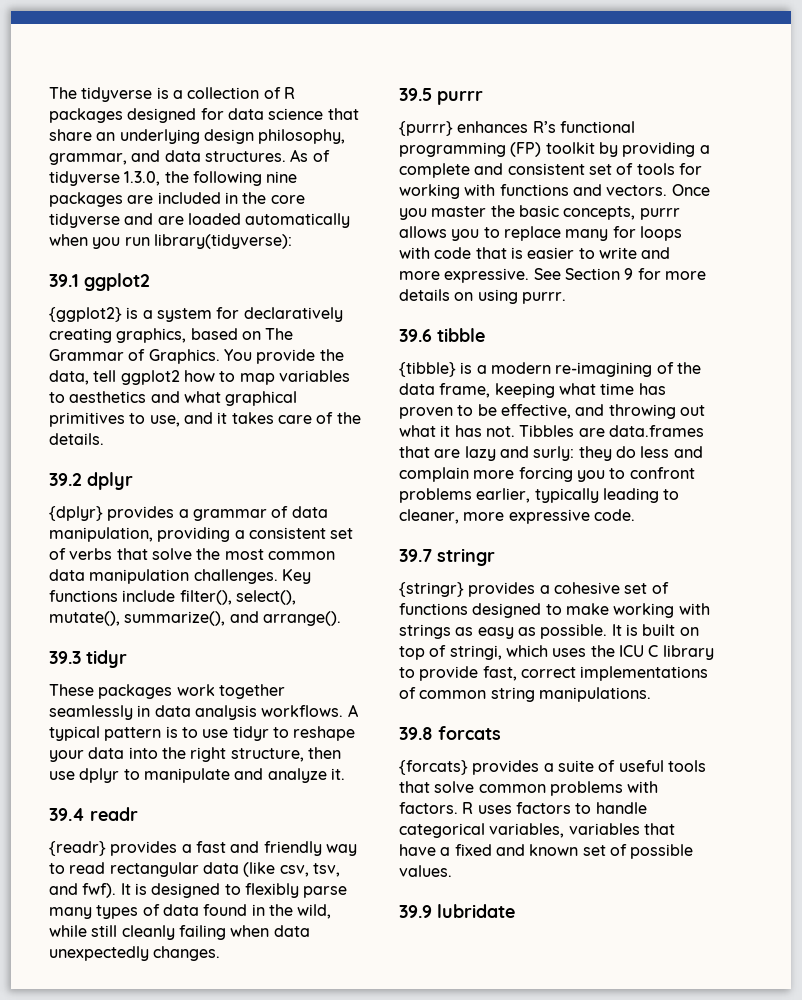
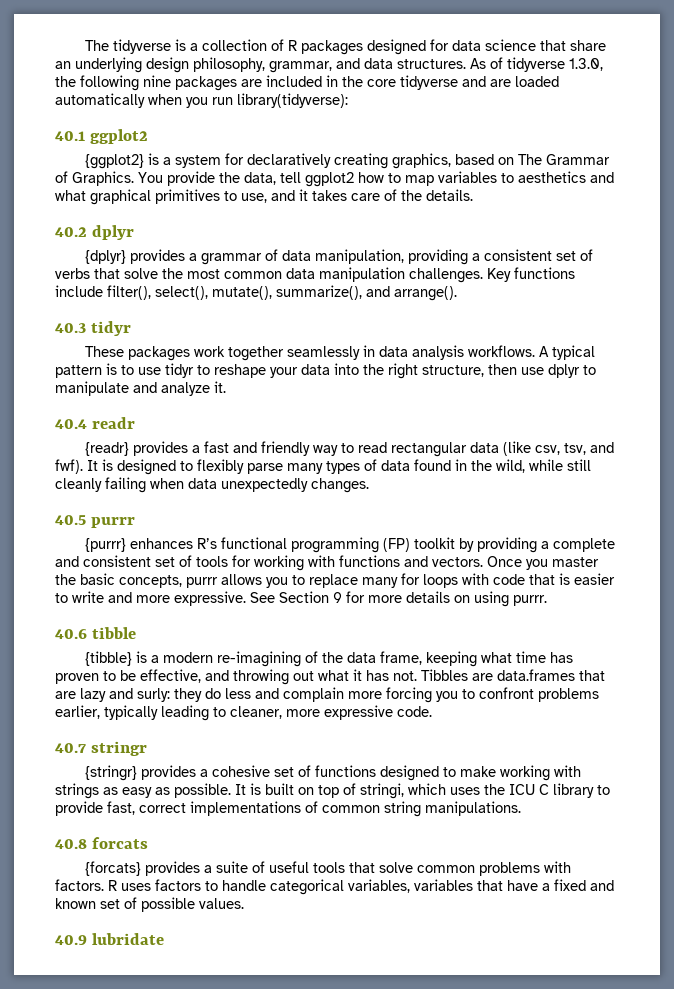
- 39.1 ggplot2
+ 40.1 ggplot2
- 39.2 dplyr
+ 40.2 dplyr
- 39.3 tidyr
+ 40.3 tidyr
- 39.4 readr
+ 40.4 readr
- 39.5 purrr
+ 40.5 purrr
- 39.6 tibble
+ 40.6 tibble
- 39.7 stringr
+ 40.7 stringr
- 39.8 forcats
+ 40.8 forcats
- 39.9 lubridate
+ 40.9 lubridate

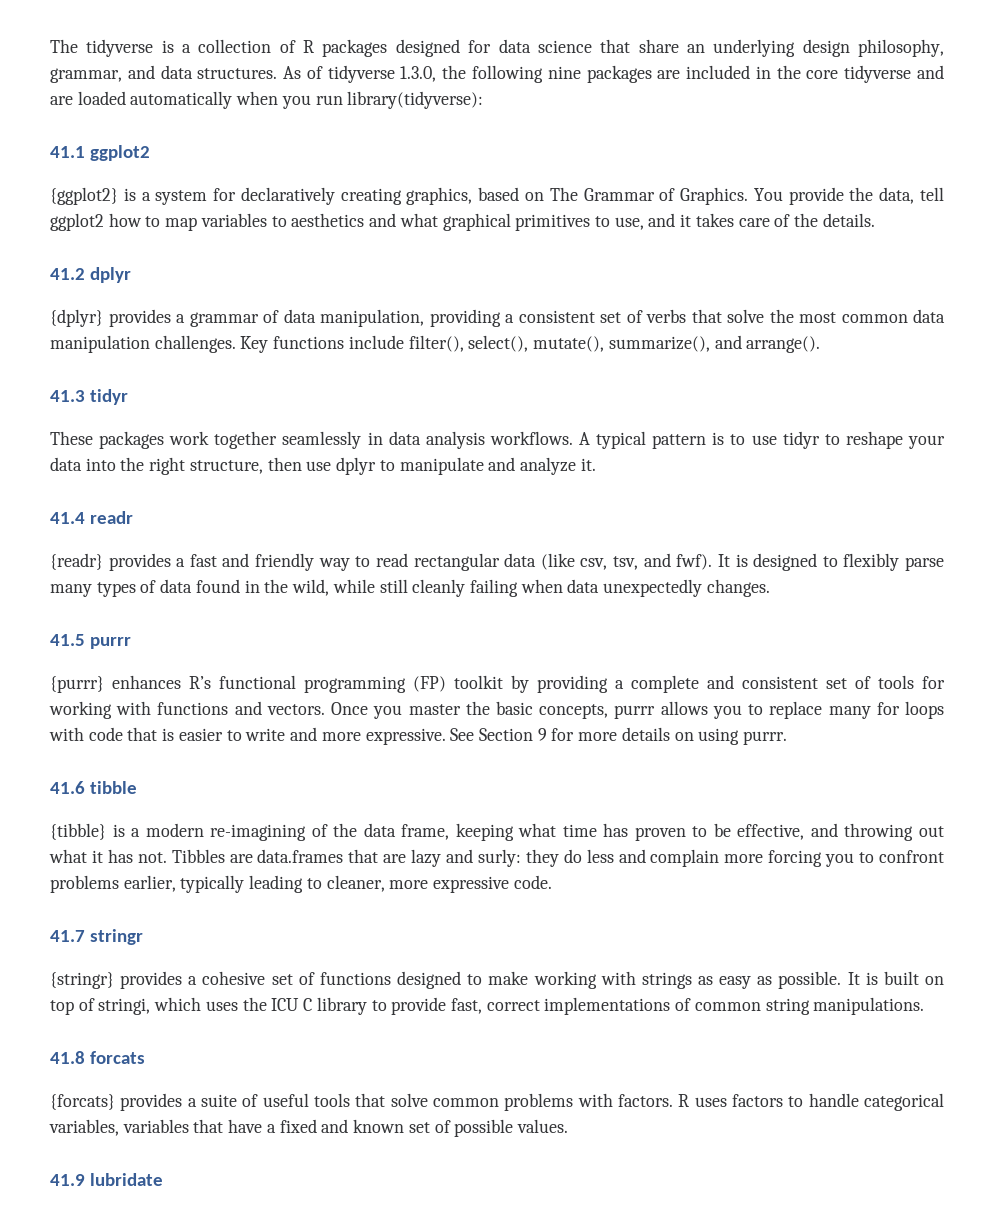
- 40.1 ggplot2
+ 41.1 ggplot2
- 40.2 dplyr
+ 41.2 dplyr
- 40.3 tidyr
+ 41.3 tidyr
- 40.4 readr
+ 41.4 readr
- 40.5 purrr
+ 41.5 purrr
- 40.6 tibble
+ 41.6 tibble
- 40.7 stringr
+ 41.7 stringr
- 40.8 forcats
+ 41.8 forcats
- 40.9 lubridate
+ 41.9 lubridate

